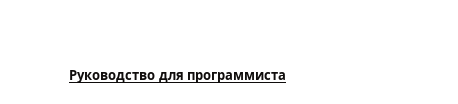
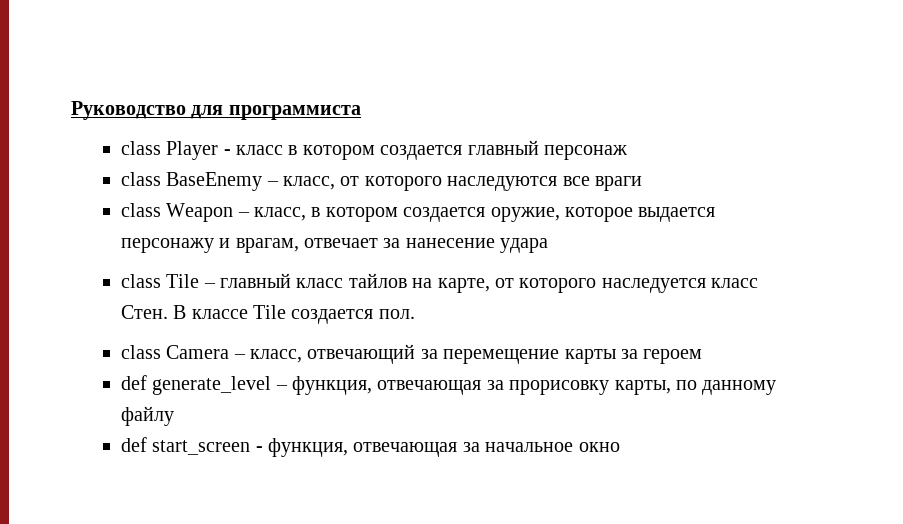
+ class Player - класс в котором создается главный персонаж
+ class BaseEnemy – класс, от которого наследуются все враги
+ class Weapon – класс, в котором создается оружие, которое выдается персонажу и врагам, отвечает за нанесение удара
+ class Tile – главный класс тайлов на карте, от которого наследуется класс Стен. В классе Tile создается пол.
+ class Camera – класс, отвечающий за перемещение карты за героем
+ def generate_level – функция, отвечающая за прорисовку карты, по данному файлу
+ def start_screen - функция, отвечающая за начальное окно

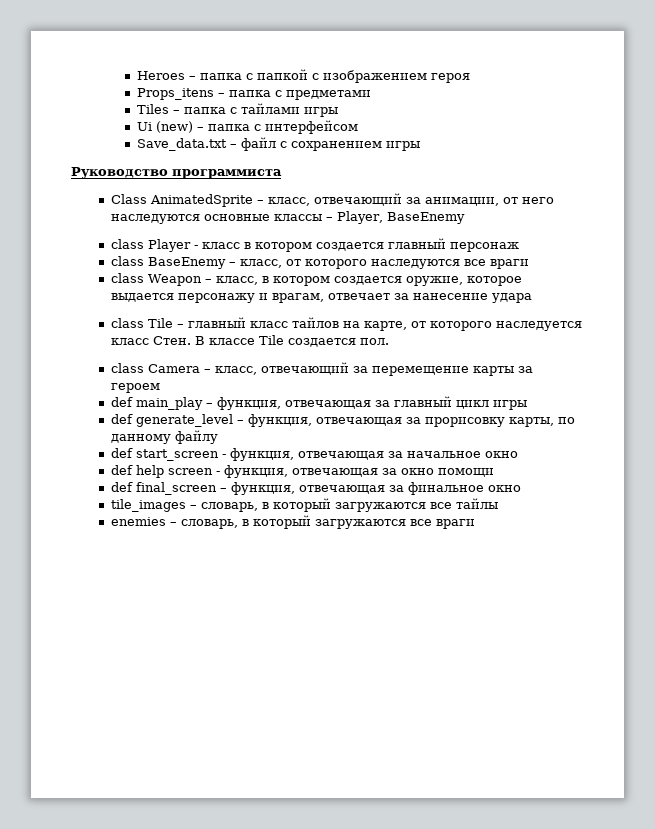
- Руководство для программиста
+ Heroes – папка с папкой с изображением героя
+ Props_itens – папка с предметами
+ Tiles – папка с тайлами игры
+ Ui (new) – папка с интерфейсом
+ Save_data.txt – файл с сохранением игры
+ Руководство программиста
+ Class AnimatedSprite – класс, отвечающий за анимации, от него наследуются основные классы – Player, BaseEnemy
+ def main_play – функция, отвечающая за главный цикл игры
+ def help screen - функция, отвечающая за окно помощи
+ def final_screen – функция, отвечающая за финальное окно
+ tile_images – словарь, в который загружаются все тайлы
+ enemies – словарь, в который загружаются все враги

